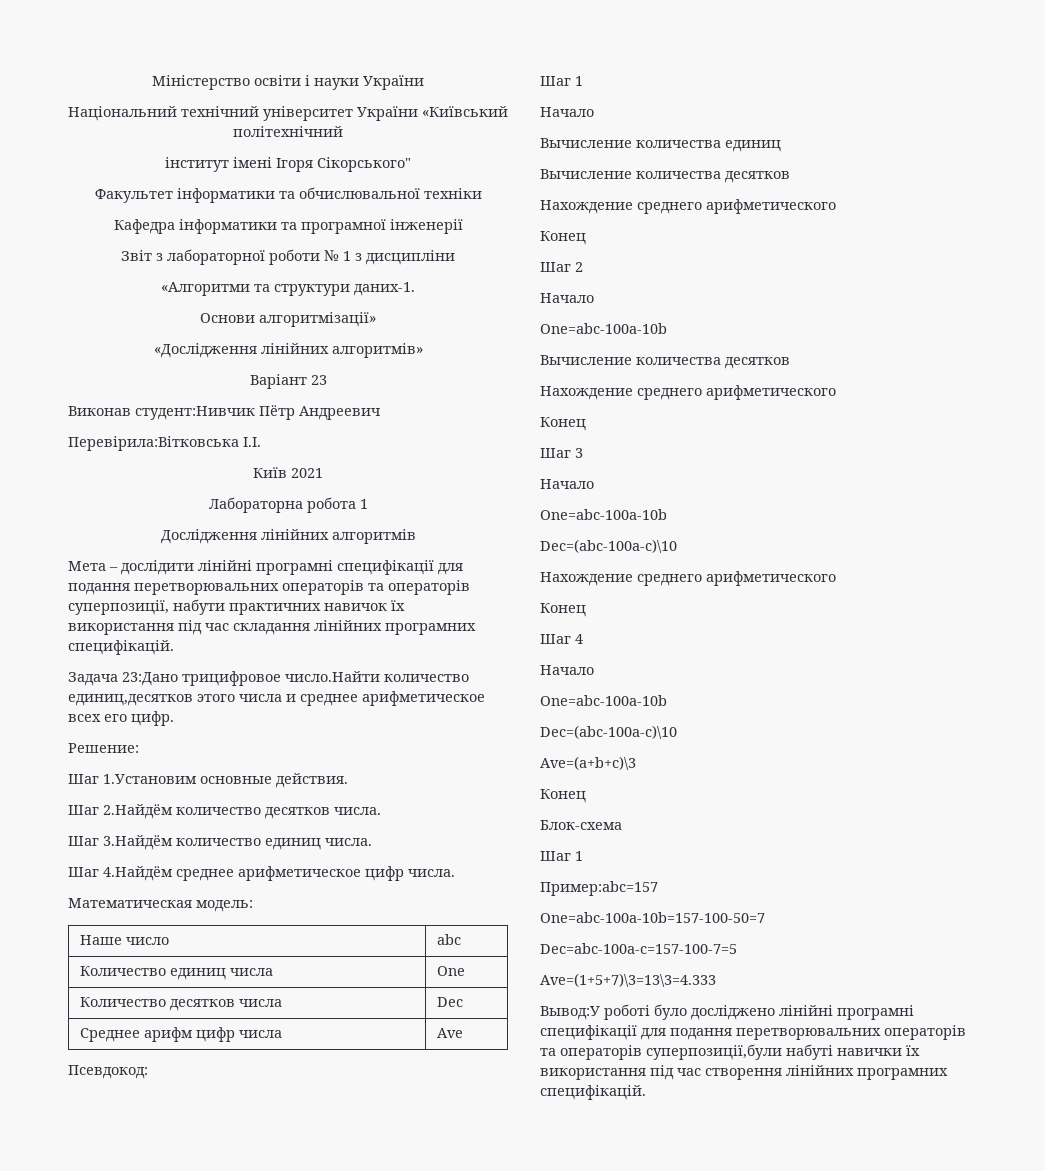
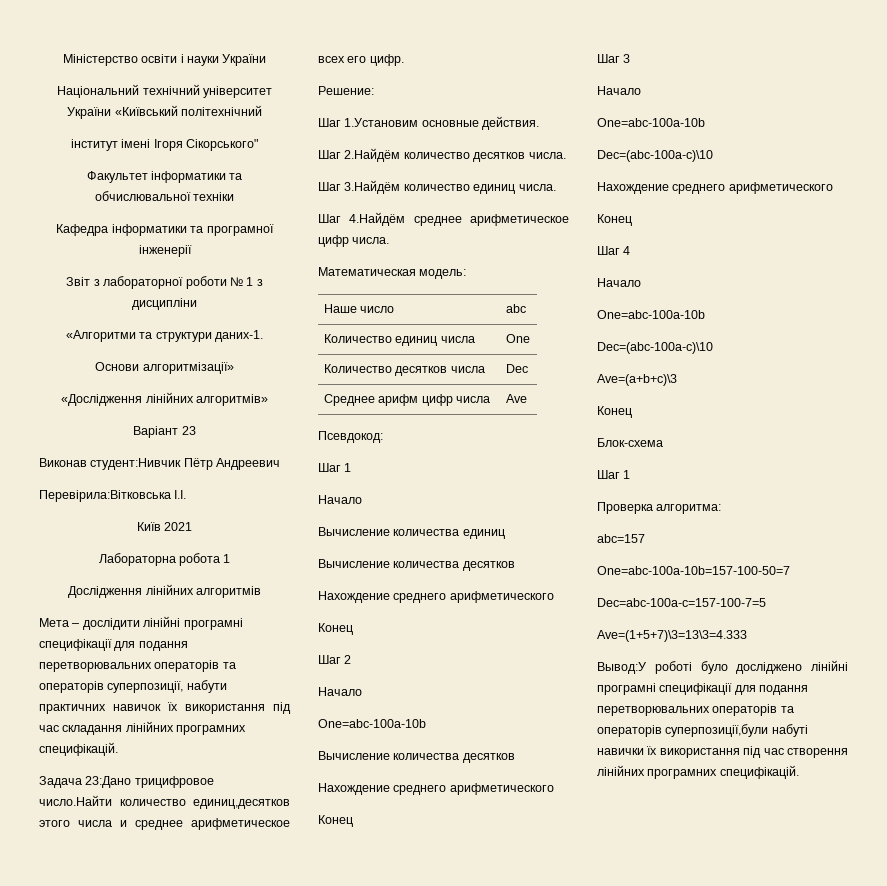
- Пример:abc=157
+ Проверка алгоритма:
+ abc=157

